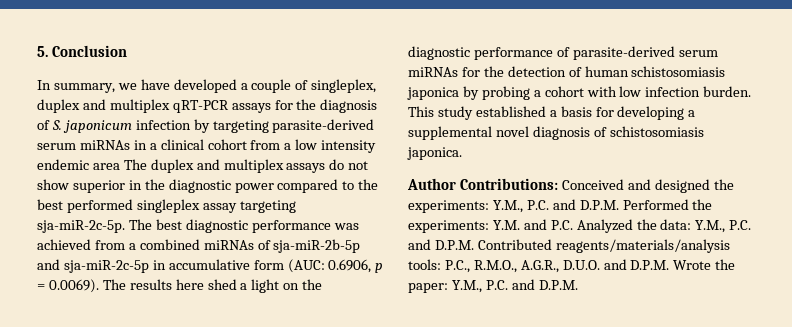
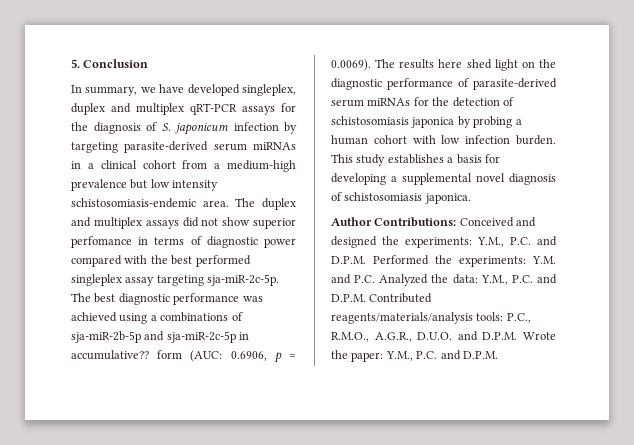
- In summary, we have developed a couple of singleplex, duplex and multiplex qRT-PCR assays for the diagnosis of S. japonicum infection by targeting parasite-derived serum miRNAs in a clinical cohort from a low intensity endemic area The duplex and multiplex assays do not show superior in the diagnostic power compared to the best performed singleplex assay targeting sja-miR-2c-5p.
+ In summary, we have developed singleplex, duplex and multiplex qRT-PCR assays for the diagnosis of S. japonicum infection by targeting parasite-derived serum miRNAs in a clinical cohort from a medium-high prevalence but low intensity schistosomiasis-endemic area. The duplex and multiplex assays did not show superior perfomance in terms of diagnostic power compared with the best performed singleplex assay targeting sja-miR-2c-5p.
- The best diagnostic performance was achieved from a combined miRNAs of sja-miR-2b-5p and sja-miR-2c-5p in accumulative form (AUC: 0.6906, p = 0.0069). The results here shed a light on the diagnostic performance of parasite-derived serum miRNAs for the detection of human schistosomiasis japonica by probing a cohort with low infection burden.
+ The best diagnostic performance was achieved using a combinations of sja-miR-2b-5p and sja-miR-2c-5p in accumulative?? form (AUC: 0.6906, p = 0.0069). The results here shed light on the diagnostic performance of parasite-derived serum miRNAs for the detection of schistosomiasis japonica by probing a human cohort with low infection burden.
- This study established a basis for developing a supplemental novel diagnosis of schistosomiasis japonica.
+ This study establishes a basis for developing a supplemental novel diagnosis of schistosomiasis japonica.

